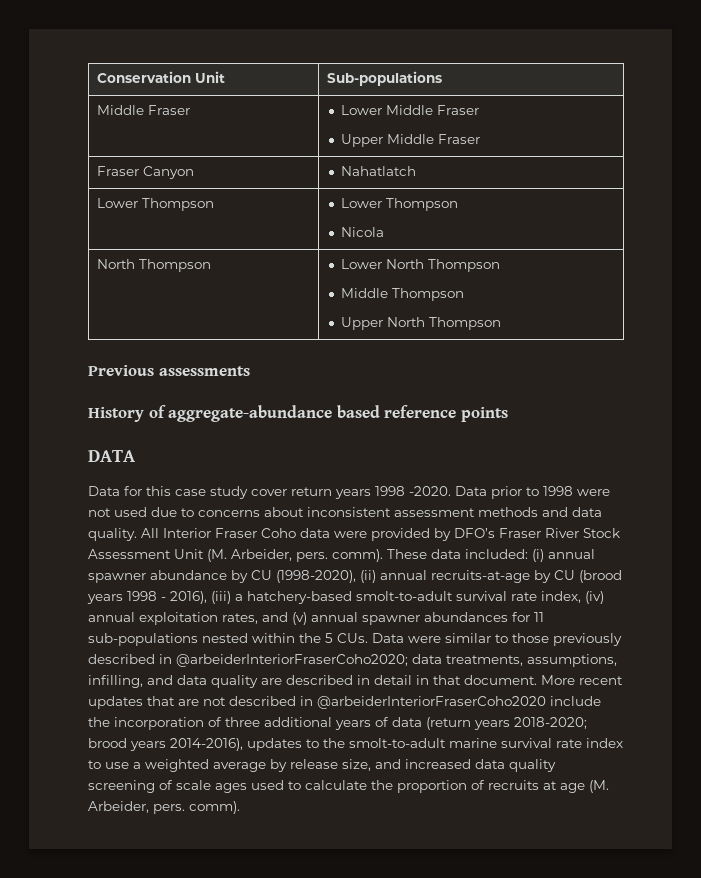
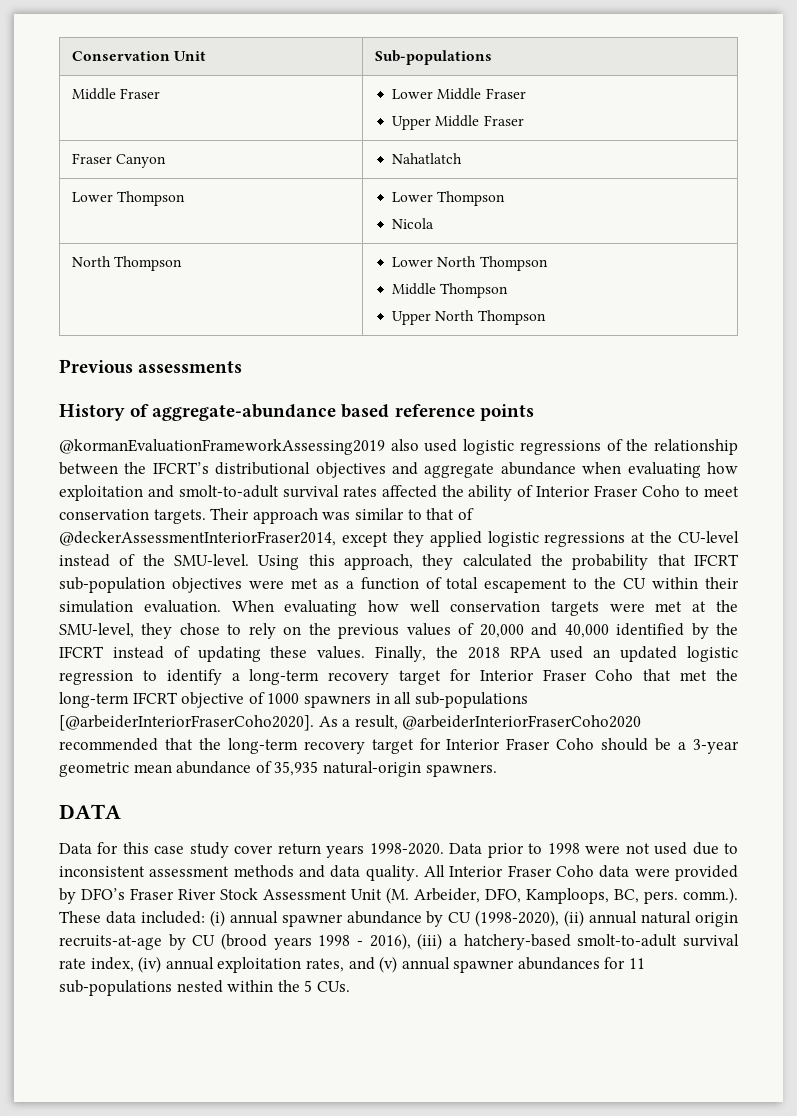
+ @kormanEvaluationFrameworkAssessing2019 also used logistic regressions of the relationship between the IFCRT’s distributional objectives and aggregate abundance when evaluating how exploitation and smolt-to-adult survival rates affected the ability of Interior Fraser Coho to meet conservation targets. Their approach was similar to that of @deckerAssessmentInteriorFraser2014, except they applied logistic regressions at the CU-level instead of the SMU-level. Using this approach, they calculated the probability that IFCRT sub-population objectives were met as a function of total escapement to the CU within their simulation evaluation. When evaluating how well conservation targets were met at the SMU-level, they chose to rely on the previous values of 20,000 and 40,000 identified by the IFCRT instead of updating these values. Finally, the 2018 RPA used an updated logistic regression to identify a long-term recovery target for Interior Fraser Coho that met the long-term IFCRT objective of 1000 spawners in all sub-populations [@arbeiderInteriorFraserCoho2020]. As a result, @arbeiderInteriorFraserCoho2020 recommended that the long-term recovery target for Interior Fraser Coho should be a 3-year geometric mean abundance of 35,935 natural-origin spawners.
- Data for this case study cover return years 1998 -2020.
+ Data for this case study cover return years 1998-2020.
- Data prior to 1998 were not used due to concerns about inconsistent assessment methods and data quality.
+ Data prior to 1998 were not used due to inconsistent assessment methods and data quality.
- All Interior Fraser Coho data were provided by DFO’s Fraser River Stock Assessment Unit (M. Arbeider, pers. comm). These data included: (i) annual spawner abundance by CU (1998-2020), (ii) annual recruits-at-age by CU (brood years 1998 - 2016), (iii) a hatchery-based smolt-to-adult survival rate index, (iv) annual exploitation rates, and (v) annual spawner abundances for 11 sub-populations nested within the 5 CUs. Data were similar to those previously described in @arbeiderInteriorFraserCoho2020; data treatments, assumptions, infilling, and data quality are described in detail in that document. More recent updates that are not described in @arbeiderInteriorFraserCoho2020 include the incorporation of three additional years of data (return years 2018-2020; brood years 2014-2016), updates to the smolt-to-adult marine survival rate index to use a weighted average by release size, and increased data quality screening of scale ages used to calculate the proportion of recruits at age (M. Arbeider, pers. comm).
+ All Interior Fraser Coho data were provided by DFO’s Fraser River Stock Assessment Unit (M. Arbeider, DFO, Kamploops, BC, pers. comm.). These data included: (i) annual spawner abundance by CU (1998-2020), (ii) annual natural origin recruits-at-age by CU (brood years 1998 - 2016), (iii) a hatchery-based smolt-to-adult survival rate index, (iv) annual exploitation rates, and (v) annual spawner abundances for 11 sub-populations nested within the 5 CUs.

